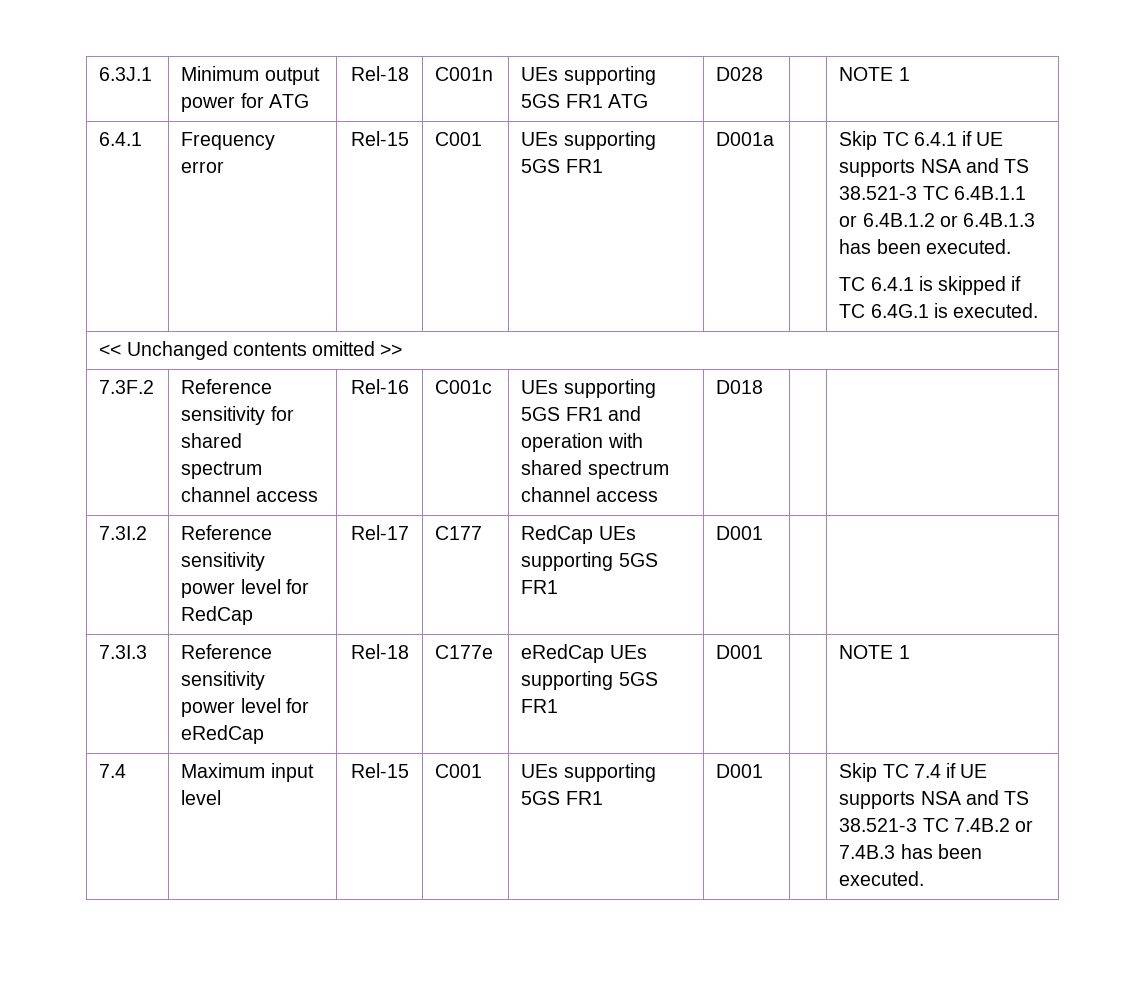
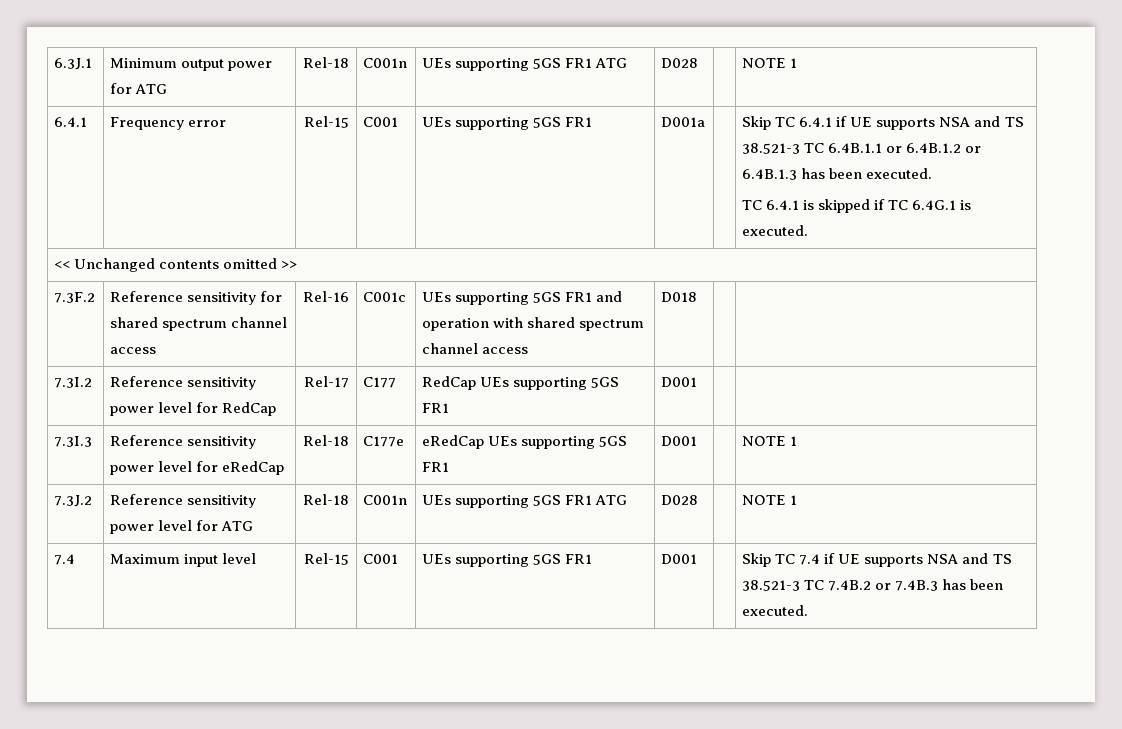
+ 7.3J.2 | Reference sensitivity power level for ATG | Rel-18 | C001n | UEs supporting 5GS FR1 ATG | D028 | | NOTE 1

